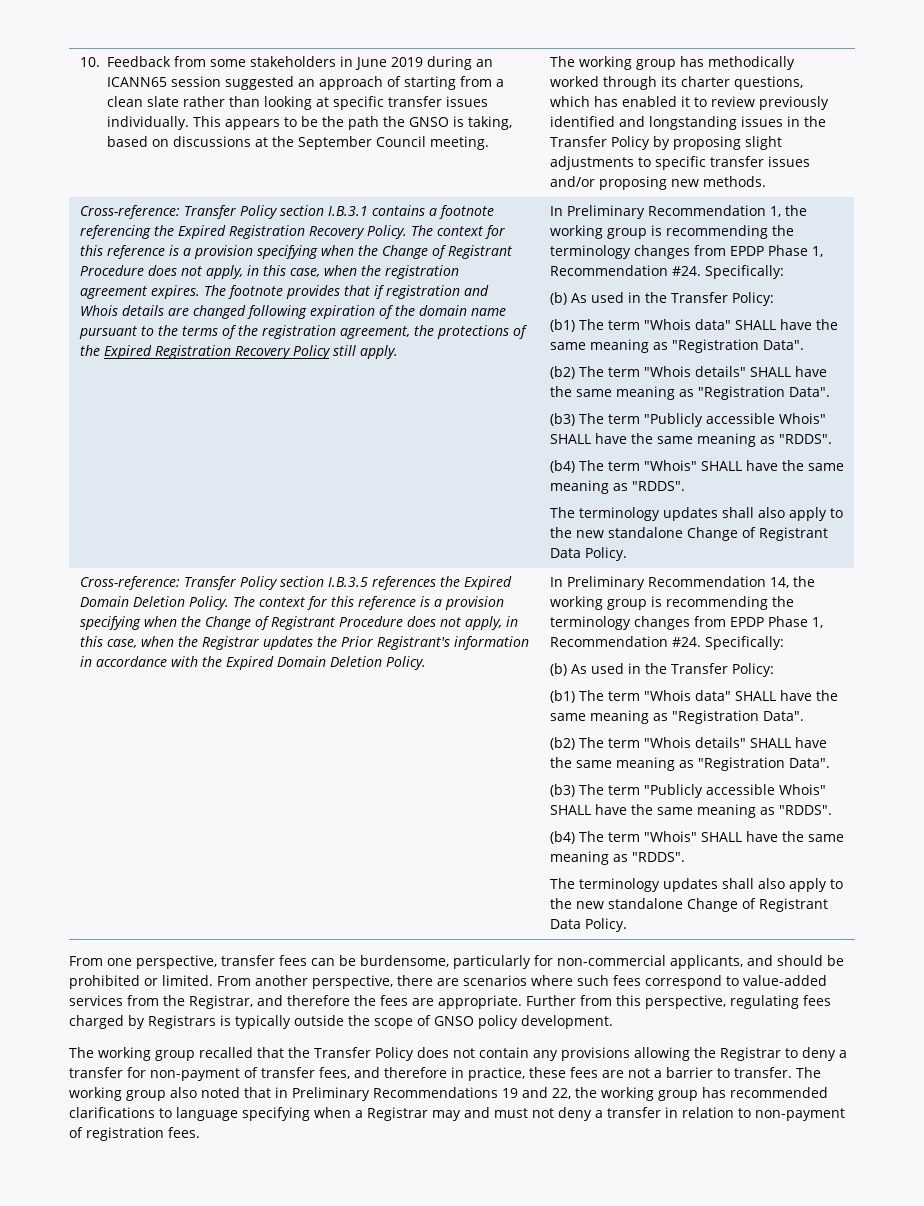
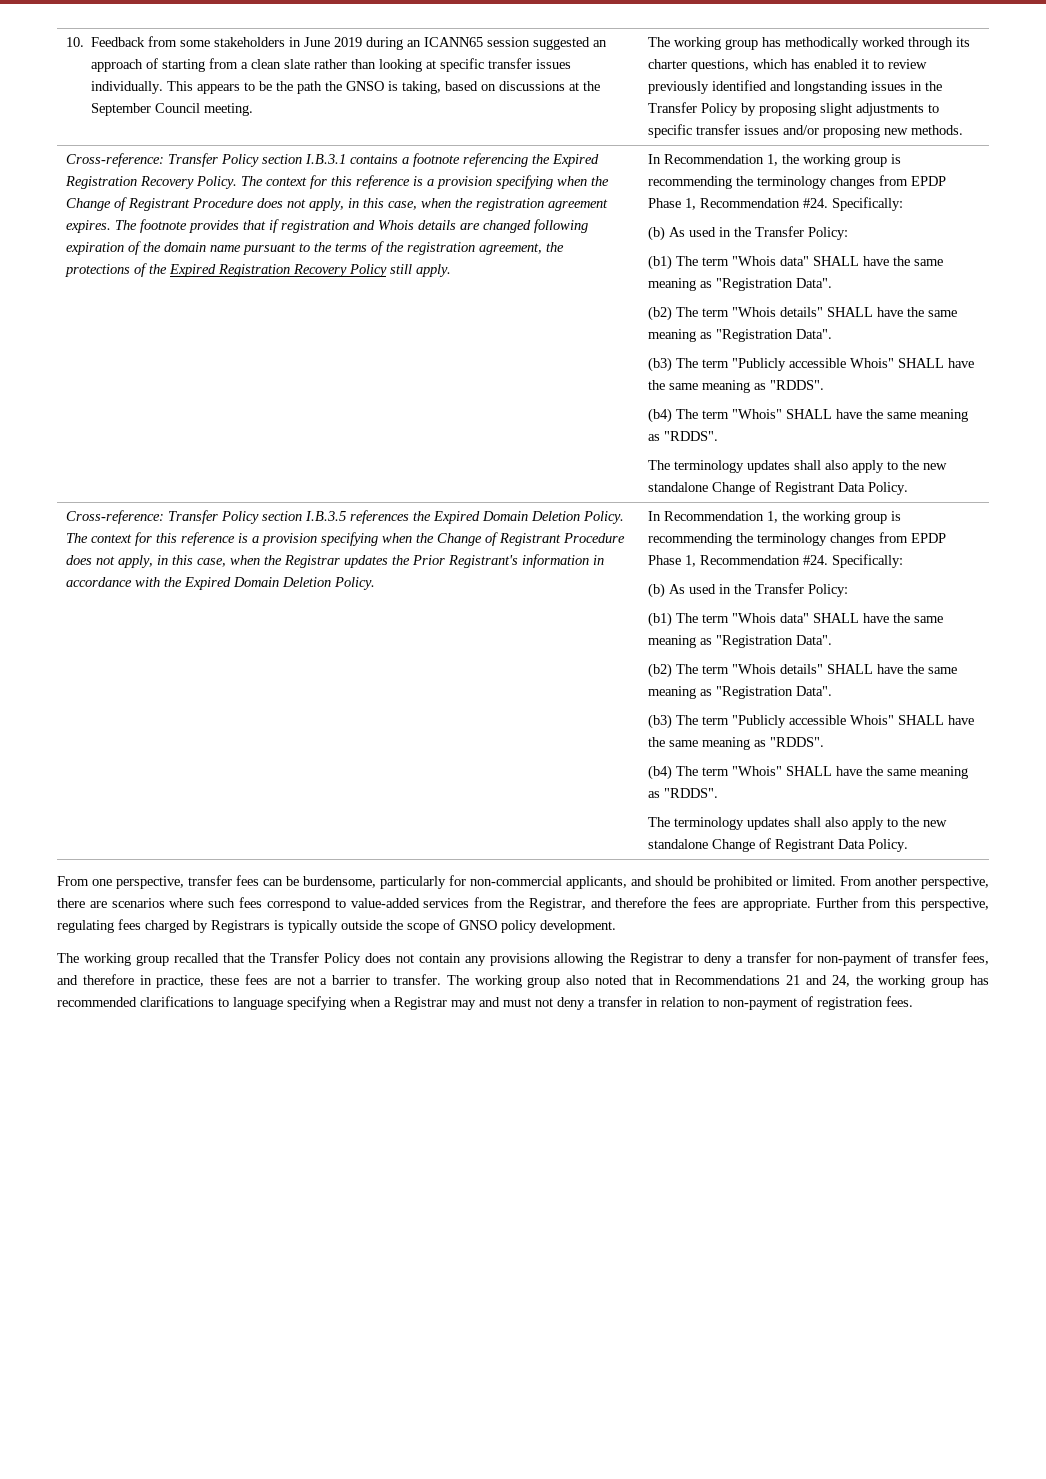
- The footnote provides that if registration and Whois details are changed following expiration of the domain name pursuant to the terms of the registration agreement, the protections of the Expired Registration Recovery Policy still apply. | In Preliminary Recommendation 1, the working group is recommending the terminology changes from EPDP Phase 1, Recommendation #24.
+ The footnote provides that if registration and Whois details are changed following expiration of the domain name pursuant to the terms of the registration agreement, the protections of the Expired Registration Recovery Policy still apply. | In Recommendation 1, the working group is recommending the terminology changes from EPDP Phase 1, Recommendation #24.
- The context for this reference is a provision specifying when the Change of Registrant Procedure does not apply, in this case, when the Registrar updates the Prior Registrant's information in accordance with the Expired Domain Deletion Policy. | In Preliminary Recommendation 14, the working group is recommending the terminology changes from EPDP Phase 1, Recommendation #24.
+ The context for this reference is a provision specifying when the Change of Registrant Procedure does not apply, in this case, when the Registrar updates the Prior Registrant's information in accordance with the Expired Domain Deletion Policy. | In Recommendation 1, the working group is recommending the terminology changes from EPDP Phase 1, Recommendation #24.
- The working group also noted that in Preliminary Recommendations 19 and 22, the working group has recommended clarifications to language specifying when a Registrar may and must not deny a transfer in relation to non-payment of registration fees.
+ The working group also noted that in Recommendations 21 and 24, the working group has recommended clarifications to language specifying when a Registrar may and must not deny a transfer in relation to non-payment of registration fees.

